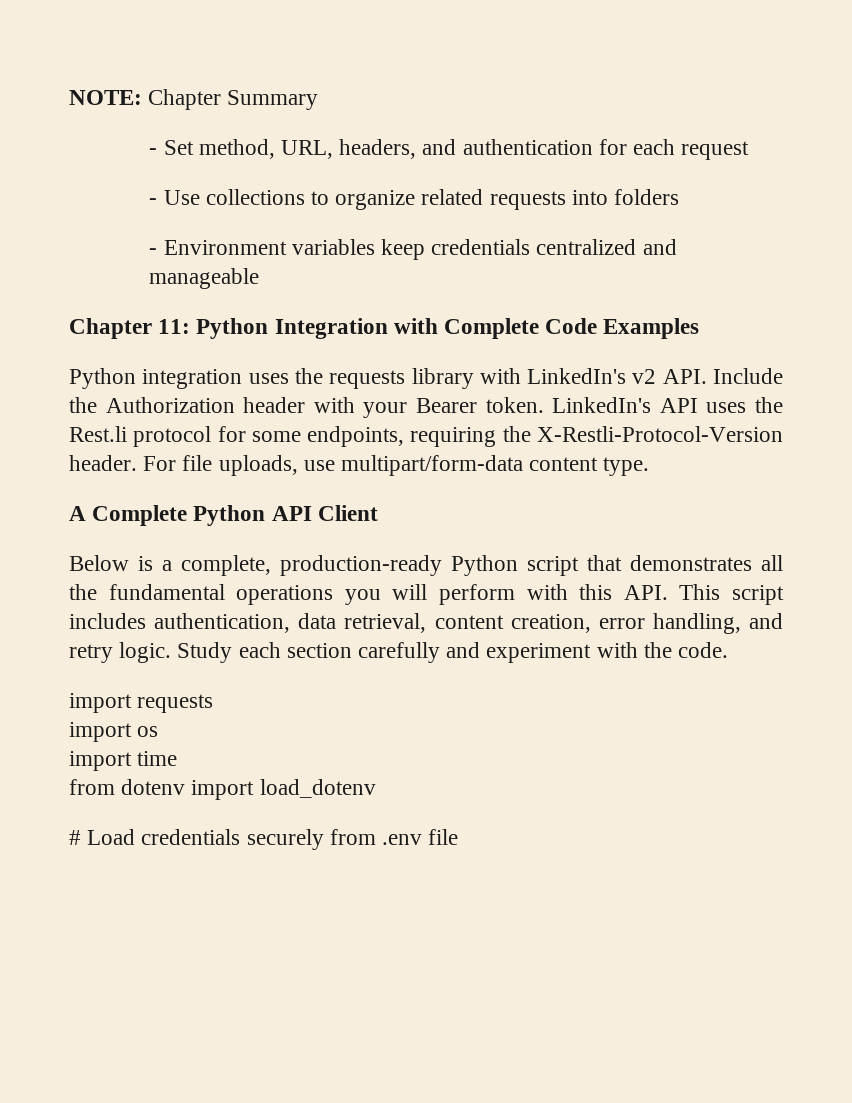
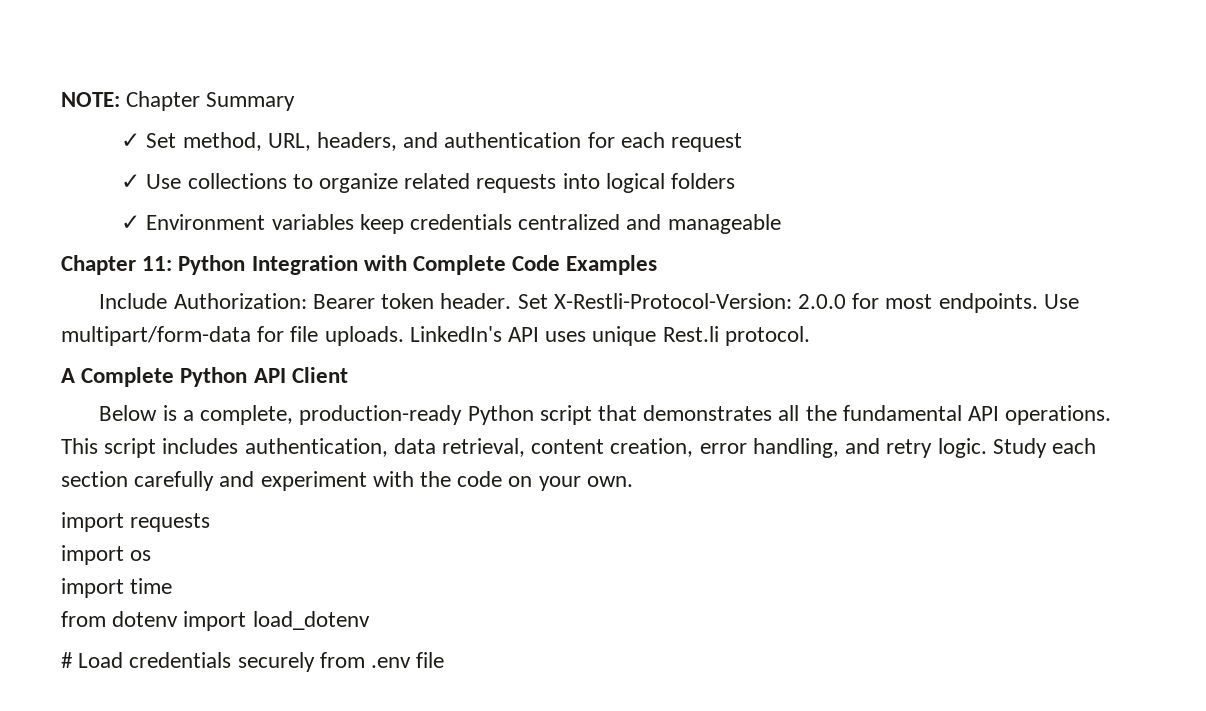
- - Set method, URL, headers, and authentication for each request
+ ✓ Set method, URL, headers, and authentication for each request
- - Use collections to organize related requests into folders
+ ✓ Use collections to organize related requests into logical folders
- - Environment variables keep credentials centralized and manageable
+ ✓ Environment variables keep credentials centralized and manageable
- Python integration uses the requests library with LinkedIn's v2 API. Include the Authorization header with your Bearer token. LinkedIn's API uses the Rest.li protocol for some endpoints, requiring the X-Restli-Protocol-Version header. For file uploads, use multipart/form-data content type.
+ Include Authorization: Bearer token header. Set X-Restli-Protocol-Version: 2.0.0 for most endpoints. Use multipart/form-data for file uploads. LinkedIn's API uses unique Rest.li protocol.
- Below is a complete, production-ready Python script that demonstrates all the fundamental operations you will perform with this API. This script includes authentication, data retrieval, content creation, error handling, and retry logic.
+ Below is a complete, production-ready Python script that demonstrates all the fundamental API operations. This script includes authentication, data retrieval, content creation, error handling, and retry logic.
- Study each section carefully and experiment with the code.
+ Study each section carefully and experiment with the code on your own.

